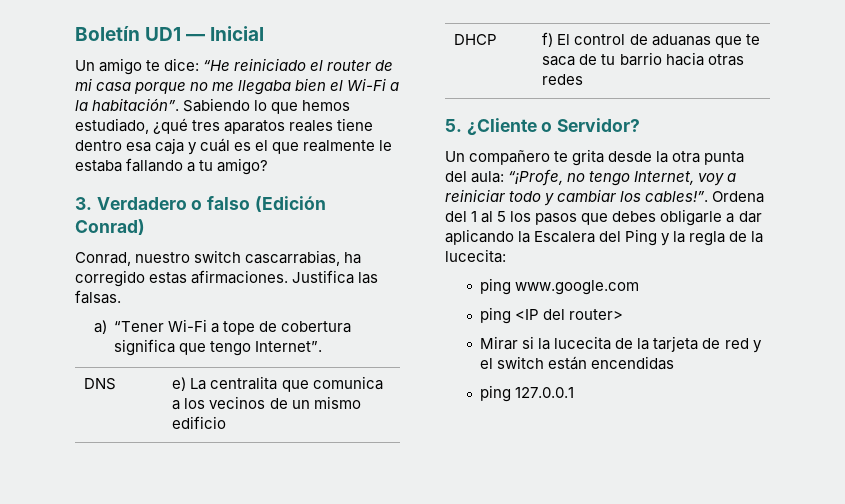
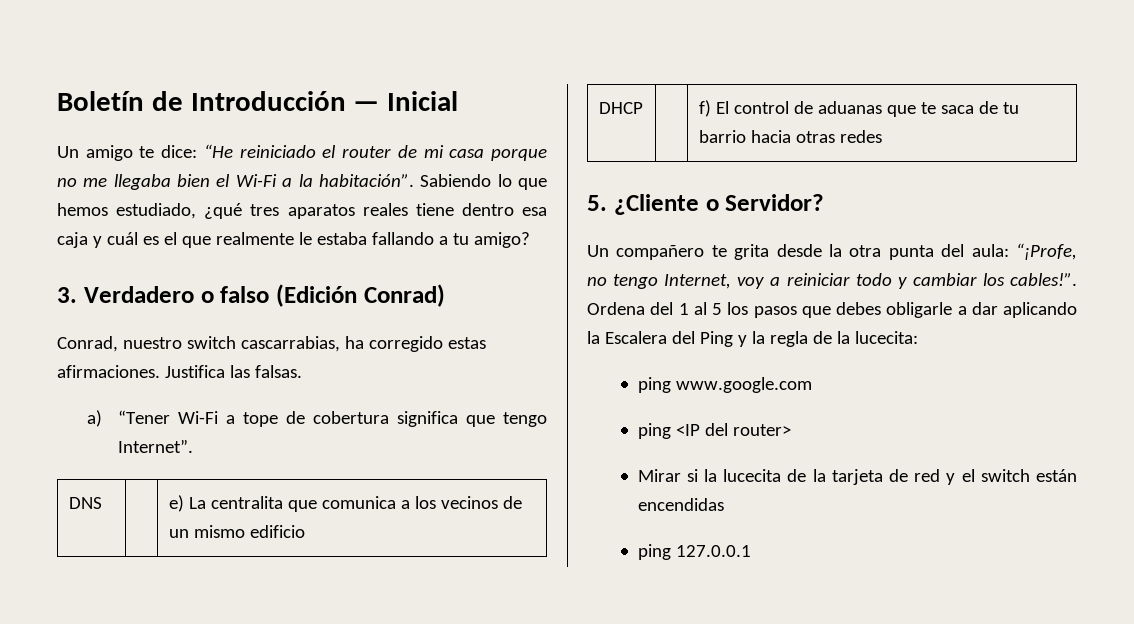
- Boletín UD1 — Inicial
+ Boletín de Introducción — Inicial

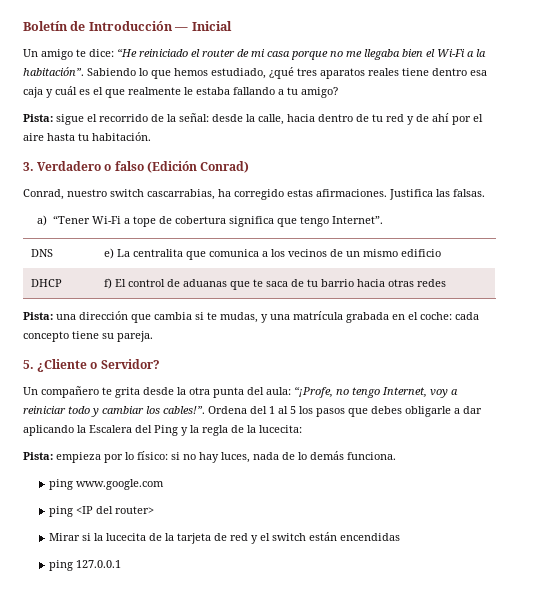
+ Pista: sigue el recorrido de la señal: desde la calle, hacia dentro de tu red y de ahí por el aire hasta tu habitación.
+ Pista: una dirección que cambia si te mudas, y una matrícula grabada en el coche: cada concepto tiene su pareja.
+ Pista: empieza por lo físico: si no hay luces, nada de lo demás funciona.

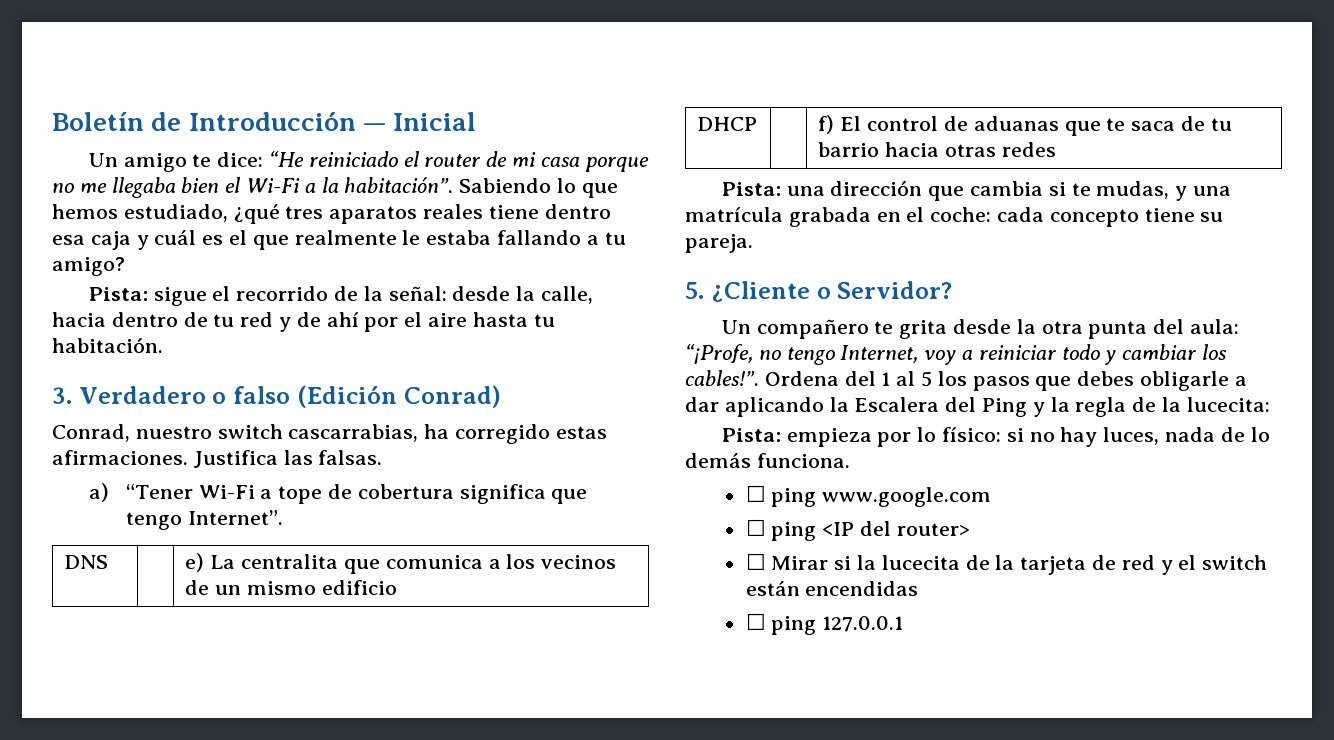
- ping www.google.com
+ ☐ ping www.google.com
- ping <IP del router>
+ ☐ ping <IP del router>
- Mirar si la lucecita de la tarjeta de red y el switch están encendidas
+ ☐ Mirar si la lucecita de la tarjeta de red y el switch están encendidas
- ping 127.0.0.1
+ ☐ ping 127.0.0.1

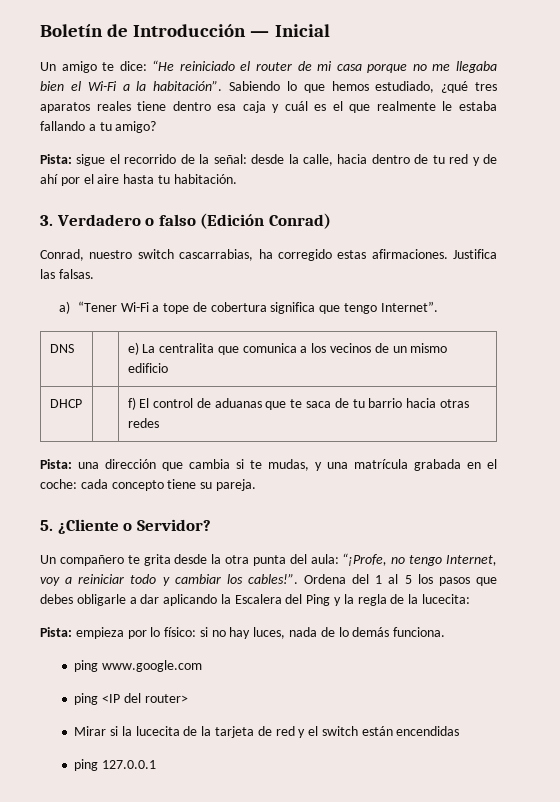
- ☐ ping www.google.com
+ ping www.google.com
- ☐ ping <IP del router>
+ ping <IP del router>
- ☐ Mirar si la lucecita de la tarjeta de red y el switch están encendidas
+ Mirar si la lucecita de la tarjeta de red y el switch están encendidas
- ☐ ping 127.0.0.1
+ ping 127.0.0.1

